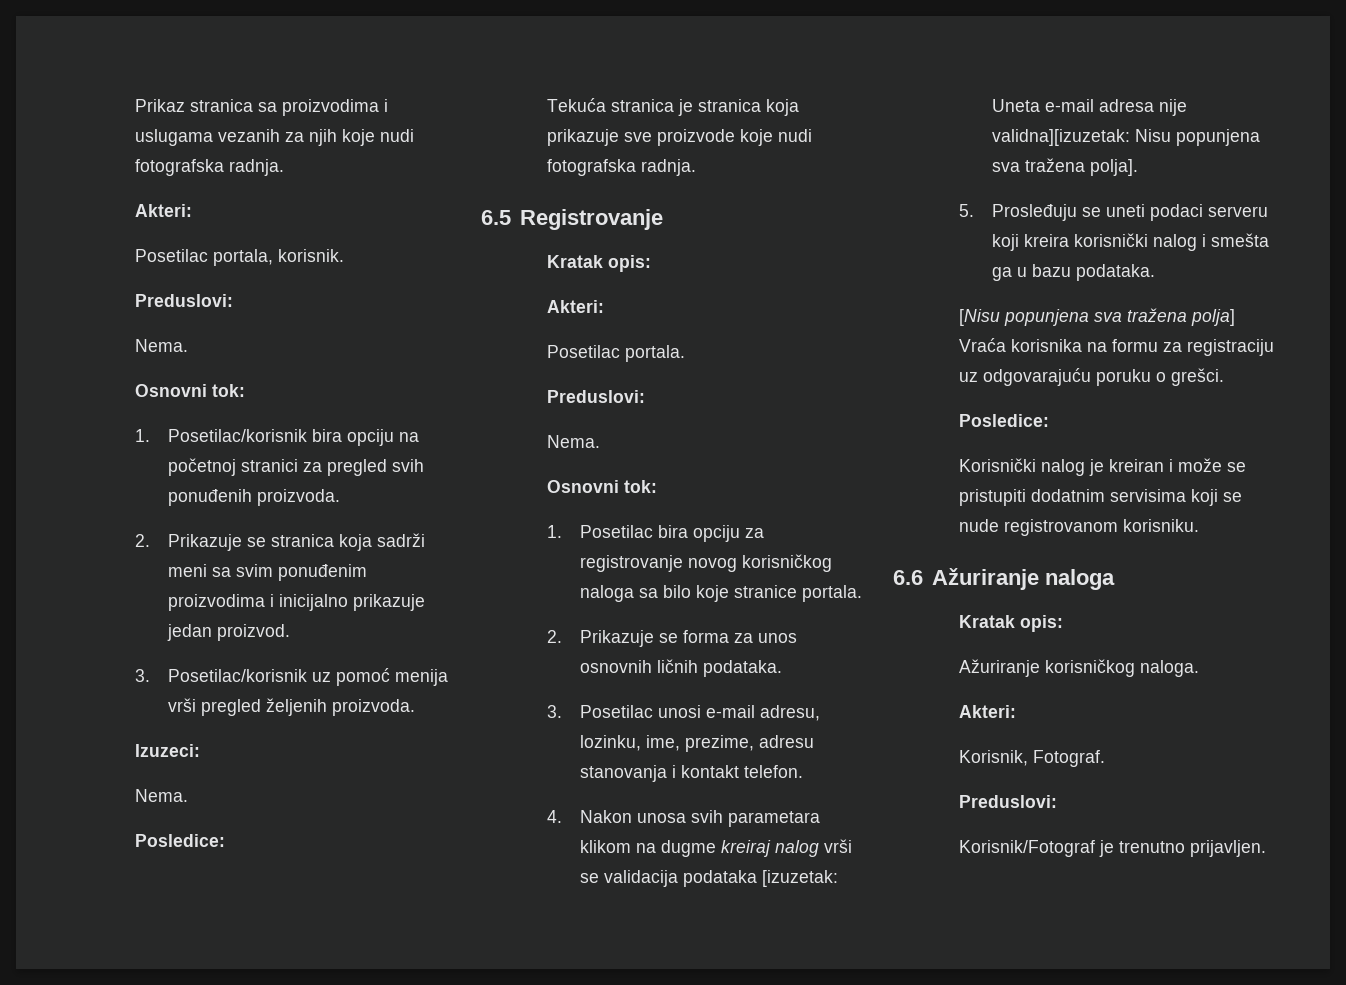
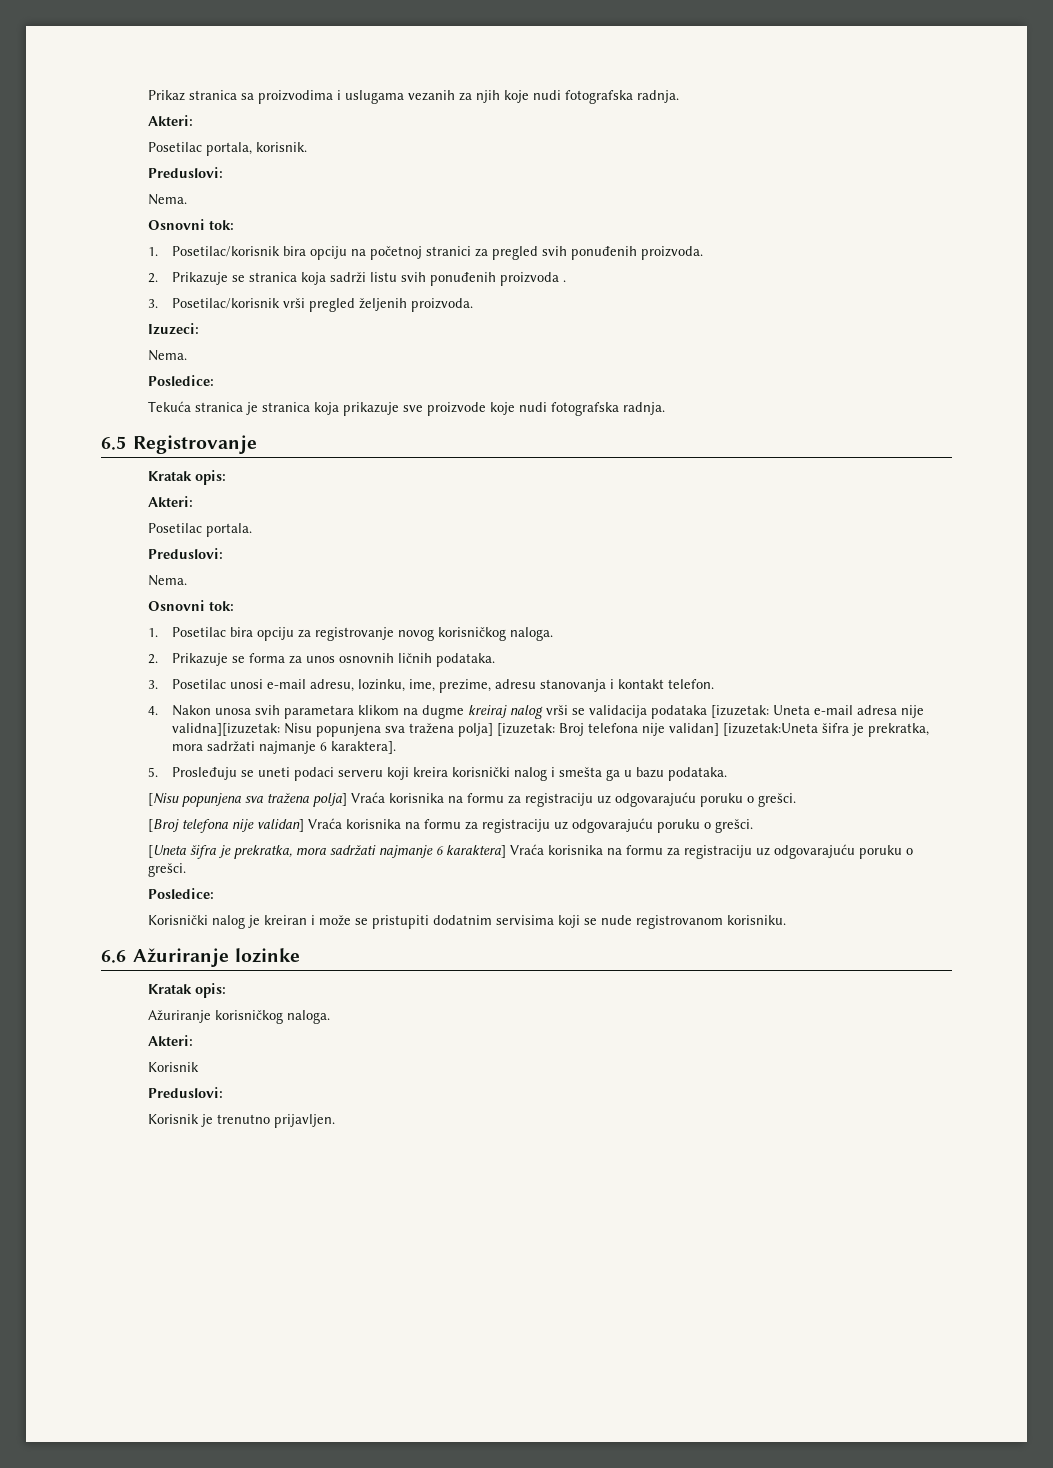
- 2. Prikazuje se stranica koja sadrži meni sa svim ponuđenim proizvodima i inicijalno prikazuje jedan proizvod.
+ 2. Prikazuje se stranica koja sadrži listu svih ponuđenih proizvoda .
- 3. Posetilac/korisnik uz pomoć menija vrši pregled željenih proizvoda.
+ 3. Posetilac/korisnik vrši pregled željenih proizvoda.
- 1. Posetilac bira opciju za registrovanje novog korisničkog naloga sa bilo koje stranice portala.
+ 1. Posetilac bira opciju za registrovanje novog korisničkog naloga.
- 4. Nakon unosa svih parametara klikom na dugme kreiraj nalog vrši se validacija podataka [izuzetak: Uneta e-mail adresa nije validna][izuzetak: Nisu popunjena sva tražena polja].
+ 4. Nakon unosa svih parametara klikom na dugme kreiraj nalog vrši se validacija podataka [izuzetak: Uneta e-mail adresa nije validna][izuzetak: Nisu popunjena sva tražena polja] [izuzetak: Broj telefona nije validan] [izuzetak:Uneta šifra je prekratka, mora sadržati najmanje 6 karaktera].
+ [Broj telefona nije validan] Vraća korisnika na formu za registraciju uz odgovarajuću poruku o grešci.
+ [Uneta šifra je prekratka, mora sadržati najmanje 6 karaktera] Vraća korisnika na formu za registraciju uz odgovarajuću poruku o grešci.
- 6.6 Ažuriranje naloga
+ 6.6 Ažuriranje lozinke
  Ažuriranje korisničkog naloga.
  Akteri:
- Korisnik, Fotograf.
+ Korisnik
  Preduslovi:
- Korisnik/Fotograf je trenutno prijavljen.
+ Korisnik je trenutno prijavljen.

